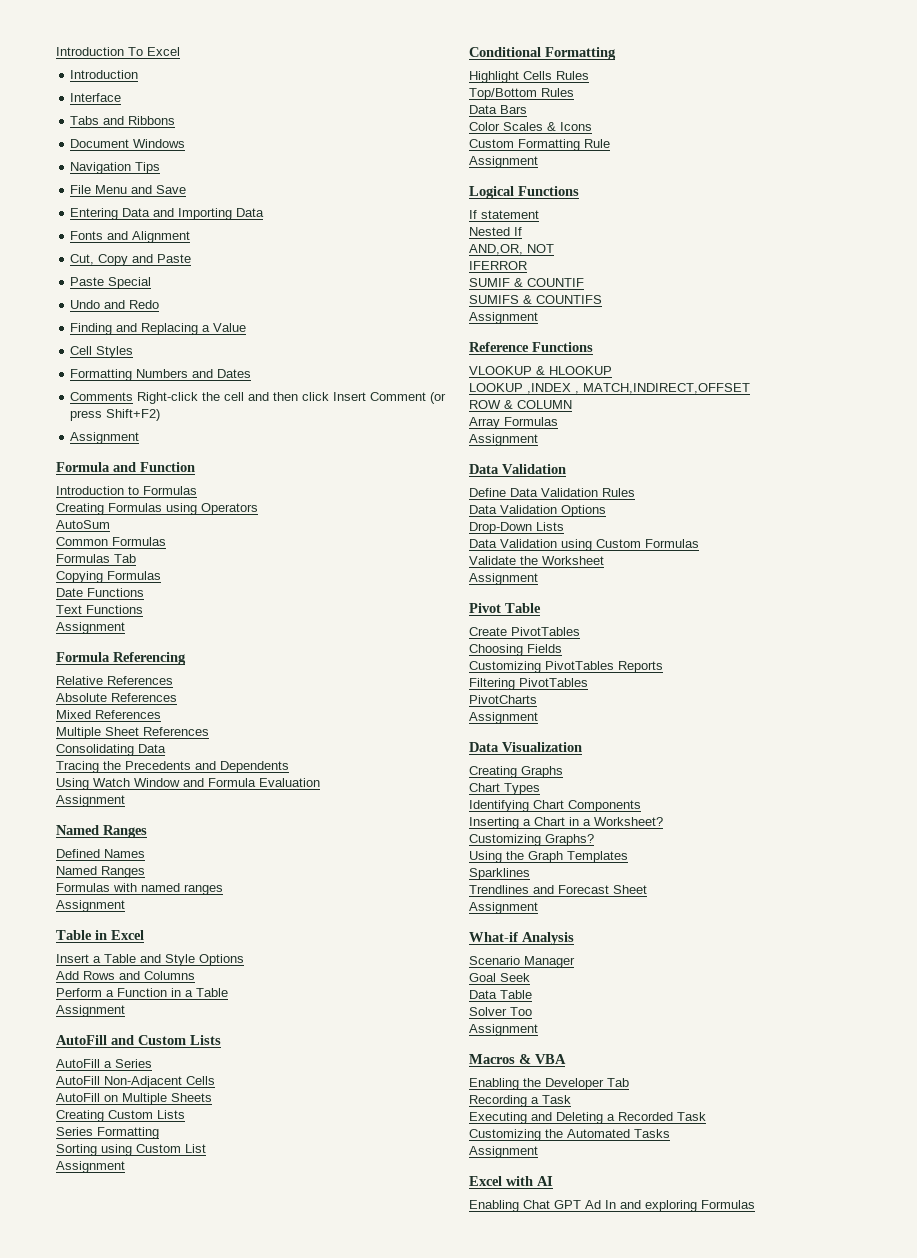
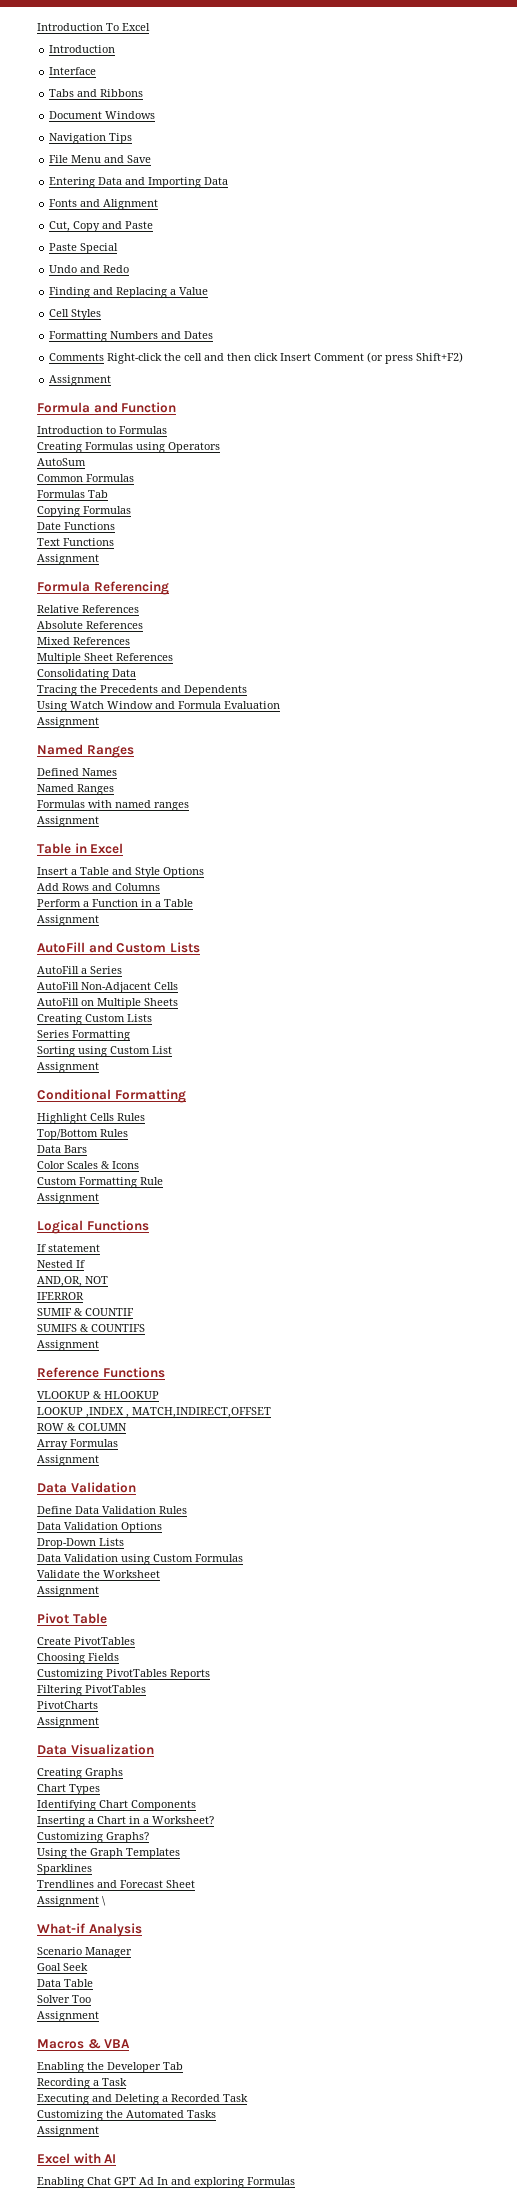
  Trendlines and Forecast Sheet
- Assignment
+ Assignment \

